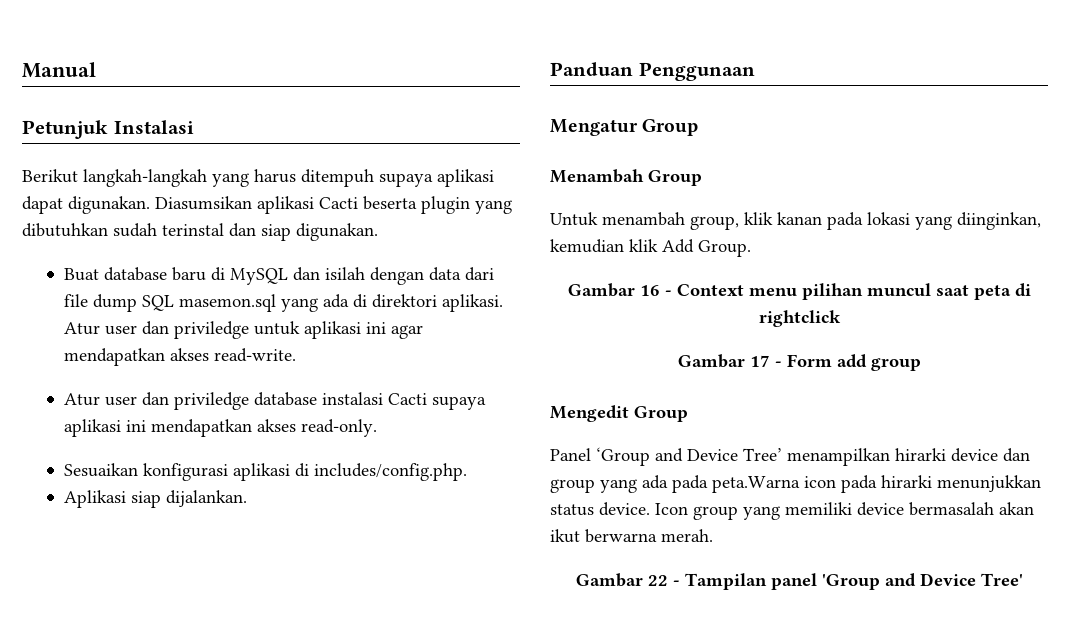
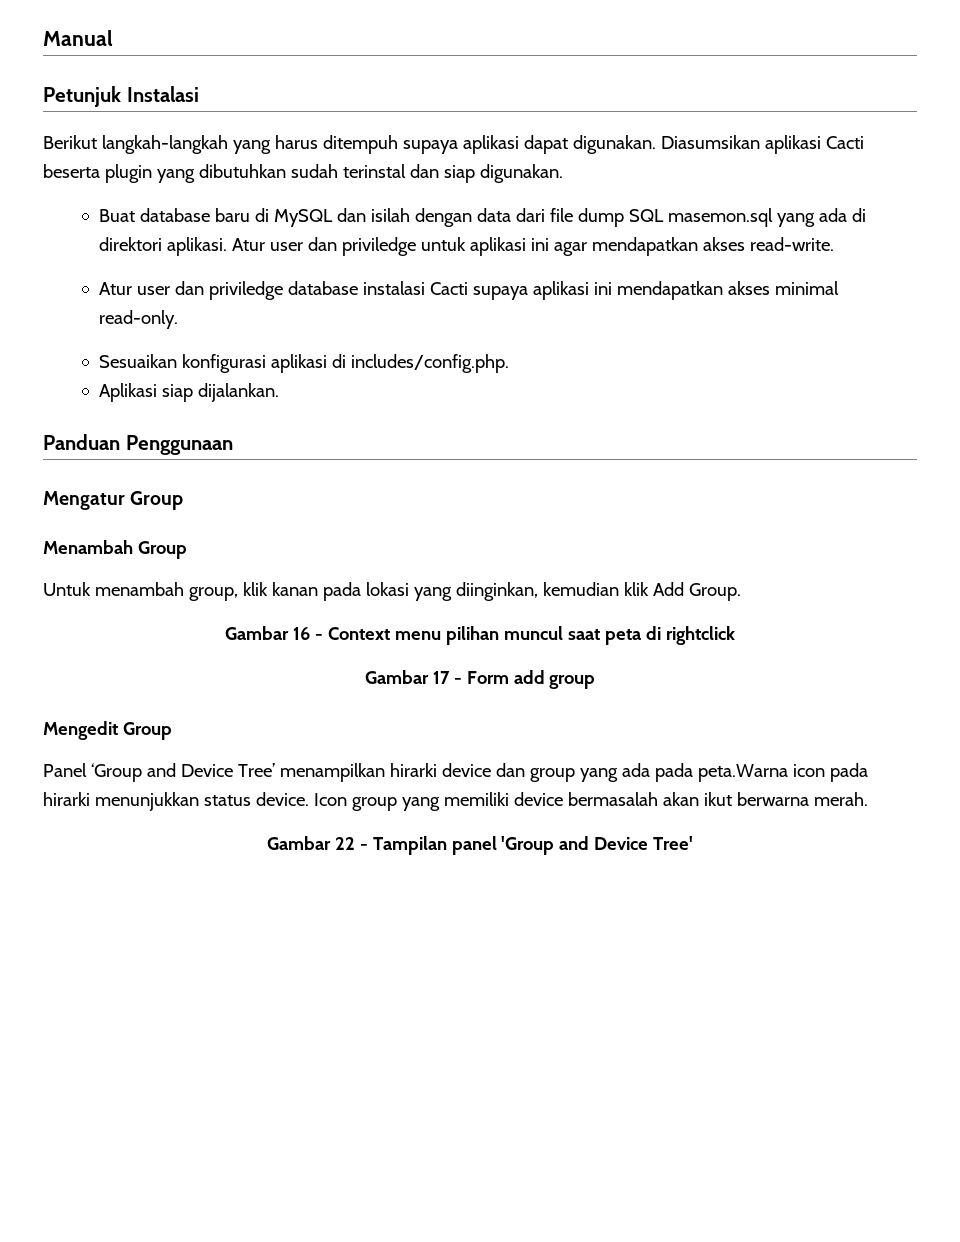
- Atur user dan priviledge database instalasi Cacti supaya aplikasi ini mendapatkan akses read-only.
+ Atur user dan priviledge database instalasi Cacti supaya aplikasi ini mendapatkan akses minimal read-only.

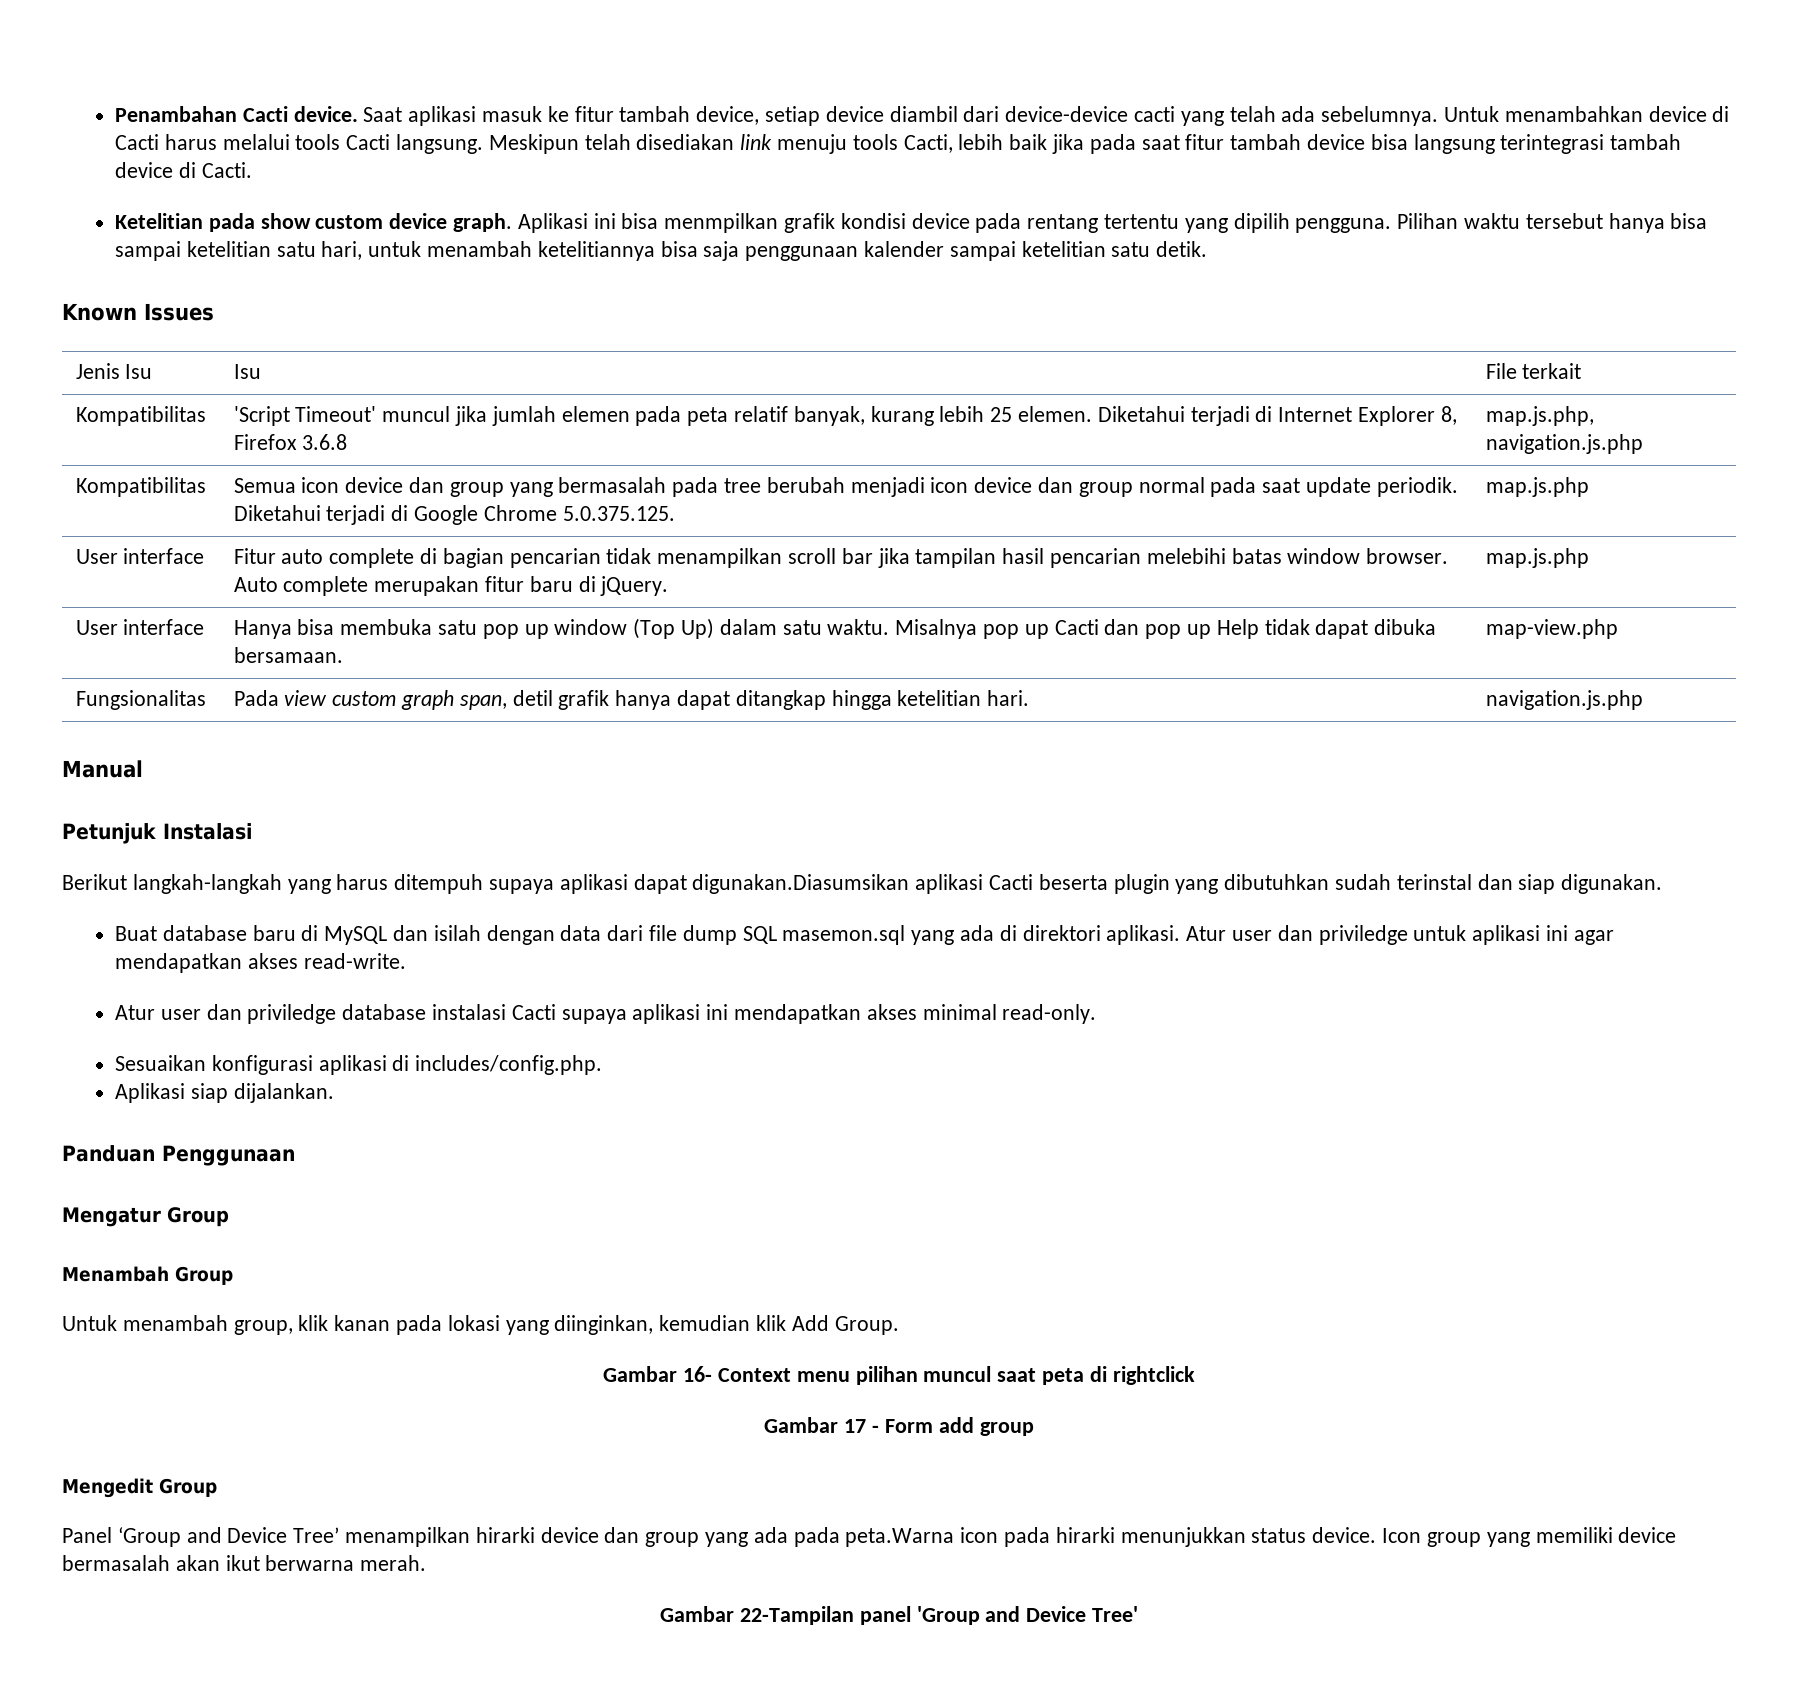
+ Penambahan Cacti device. Saat aplikasi masuk ke fitur tambah device, setiap device diambil dari device-device cacti yang telah ada sebelumnya. Untuk menambahkan device di Cacti harus melalui tools Cacti langsung. Meskipun telah disediakan link menuju tools Cacti, lebih baik jika pada saat fitur tambah device bisa langsung terintegrasi tambah device di Cacti.
+ Ketelitian pada show custom device graph. Aplikasi ini bisa menmpilkan grafik kondisi device pada rentang tertentu yang dipilih pengguna. Pilihan waktu tersebut hanya bisa sampai ketelitian satu hari, untuk menambah ketelitiannya bisa saja penggunaan kalender sampai ketelitian satu detik.
+ Known Issues
+ Jenis Isu | Isu | File terkait
+ Kompatibilitas | 'Script Timeout' muncul jika jumlah elemen pada peta relatif banyak, kurang lebih 25 elemen. Diketahui terjadi di Internet Explorer 8, Firefox 3.6.8 | map.js.php, navigation.js.php
+ Kompatibilitas | Semua icon device dan group yang bermasalah pada tree berubah menjadi icon device dan group normal pada saat update periodik. Diketahui terjadi di Google Chrome 5.0.375.125. | map.js.php
+ User interface | Fitur auto complete di bagian pencarian tidak menampilkan scroll bar jika tampilan hasil pencarian melebihi batas window browser. Auto complete merupakan fitur baru di jQuery. | map.js.php
+ User interface | Hanya bisa membuka satu pop up window (Top Up) dalam satu waktu. Misalnya pop up Cacti dan pop up Help tidak dapat dibuka bersamaan. | map-view.php
+ Fungsionalitas | Pada view custom graph span, detil grafik hanya dapat ditangkap hingga ketelitian hari. | navigation.js.php
- Berikut langkah-langkah yang harus ditempuh supaya aplikasi dapat digunakan. Diasumsikan aplikasi Cacti beserta plugin yang dibutuhkan sudah terinstal dan siap digunakan.
+ Berikut langkah-langkah yang harus ditempuh supaya aplikasi dapat digunakan.Diasumsikan aplikasi Cacti beserta plugin yang dibutuhkan sudah terinstal dan siap digunakan.
- Gambar 16 - Context menu pilihan muncul saat peta di rightclick
+ Gambar 16- Context menu pilihan muncul saat peta di rightclick
- Gambar 22 - Tampilan panel 'Group and Device Tree'
+ Gambar 22-Tampilan panel 'Group and Device Tree'

